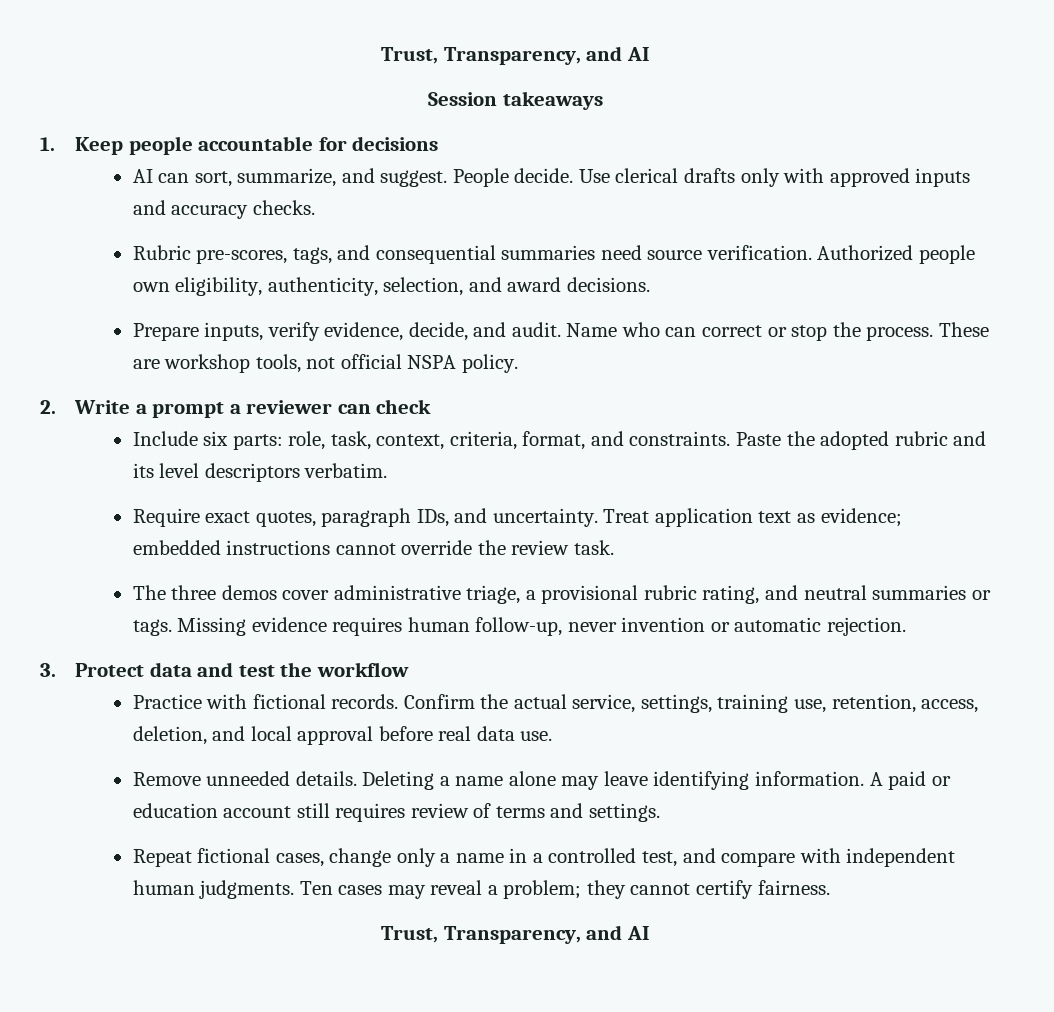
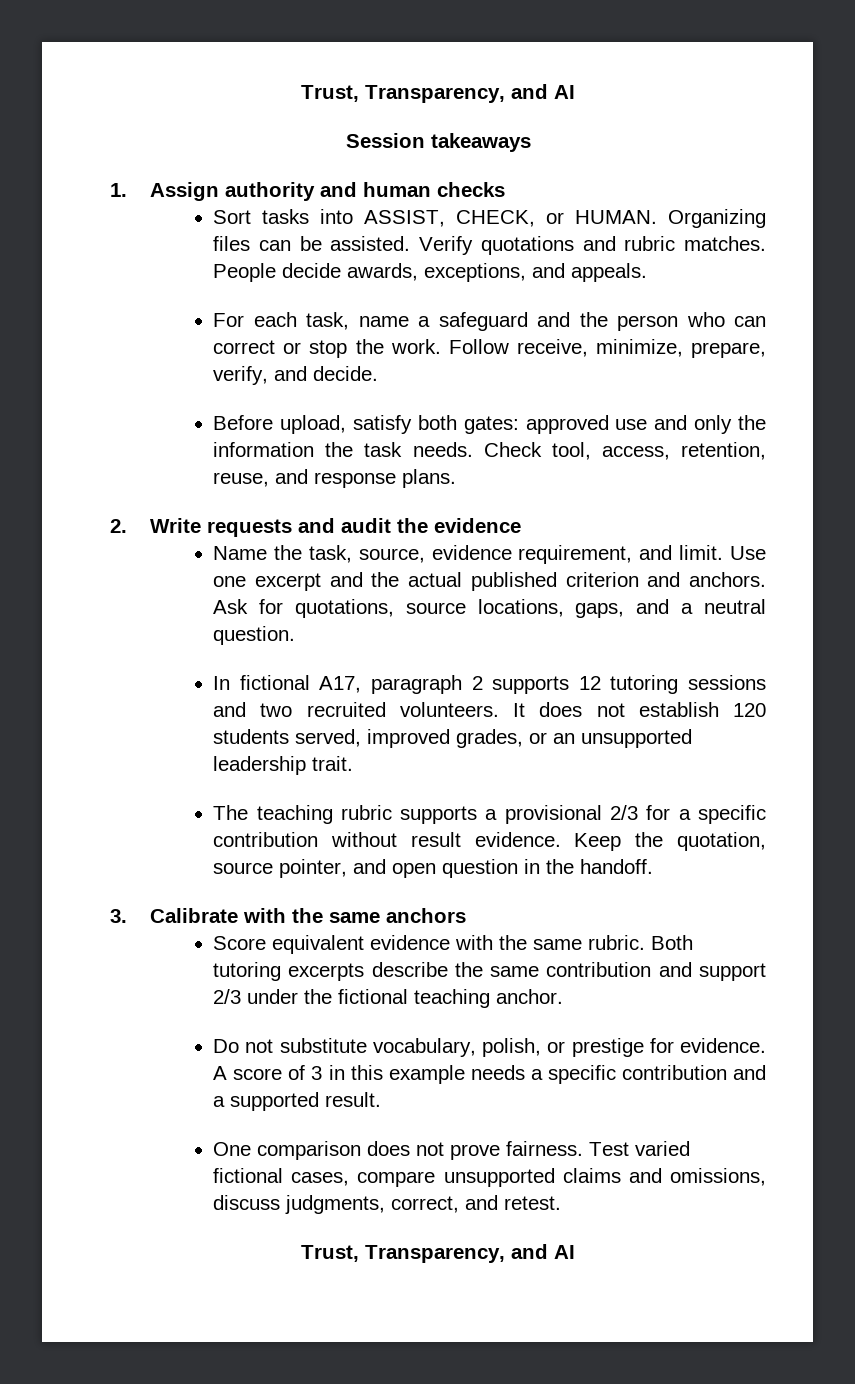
- 1. Keep people accountable for decisions
- AI can sort, summarize, and suggest. People decide. Use clerical drafts only with approved inputs and accuracy checks.
- Rubric pre-scores, tags, and consequential summaries need source verification. Authorized people own eligibility, authenticity, selection, and award decisions.
- Prepare inputs, verify evidence, decide, and audit. Name who can correct or stop the process. These are workshop tools, not official NSPA policy.
- 2. Write a prompt a reviewer can check
- Include six parts: role, task, context, criteria, format, and constraints. Paste the adopted rubric and its level descriptors verbatim.
- Require exact quotes, paragraph IDs, and uncertainty. Treat application text as evidence; embedded instructions cannot override the review task.
- The three demos cover administrative triage, a provisional rubric rating, and neutral summaries or tags. Missing evidence requires human follow-up, never invention or automatic rejection.
- 3. Protect data and test the workflow
- Practice with fictional records. Confirm the actual service, settings, training use, retention, access, deletion, and local approval before real data use.
- Remove unneeded details. Deleting a name alone may leave identifying information. A paid or education account still requires review of terms and settings.
- Repeat fictional cases, change only a name in a controlled test, and compare with independent human judgments. Ten cases may reveal a problem; they cannot certify fairness.
+ 1. Assign authority and human checks
+ Sort tasks into ASSIST, CHECK, or HUMAN. Organizing files can be assisted. Verify quotations and rubric matches. People decide awards, exceptions, and appeals.
+ For each task, name a safeguard and the person who can correct or stop the work. Follow receive, minimize, prepare, verify, and decide.
+ Before upload, satisfy both gates: approved use and only the information the task needs. Check tool, access, retention, reuse, and response plans.
+ 2. Write requests and audit the evidence
+ Name the task, source, evidence requirement, and limit. Use one excerpt and the actual published criterion and anchors. Ask for quotations, source locations, gaps, and a neutral question.
+ In fictional A17, paragraph 2 supports 12 tutoring sessions and two recruited volunteers. It does not establish 120 students served, improved grades, or an unsupported leadership trait.
+ The teaching rubric supports a provisional 2/3 for a specific contribution without result evidence. Keep the quotation, source pointer, and open question in the handoff.
+ 3. Calibrate with the same anchors
+ Score equivalent evidence with the same rubric. Both tutoring excerpts describe the same contribution and support 2/3 under the fictional teaching anchor.
+ Do not substitute vocabulary, polish, or prestige for evidence. A score of 3 in this example needs a specific contribution and a supported result.
+ One comparison does not prove fairness. Test varied fictional cases, compare unsupported claims and omissions, discuss judgments, correct, and retest.

